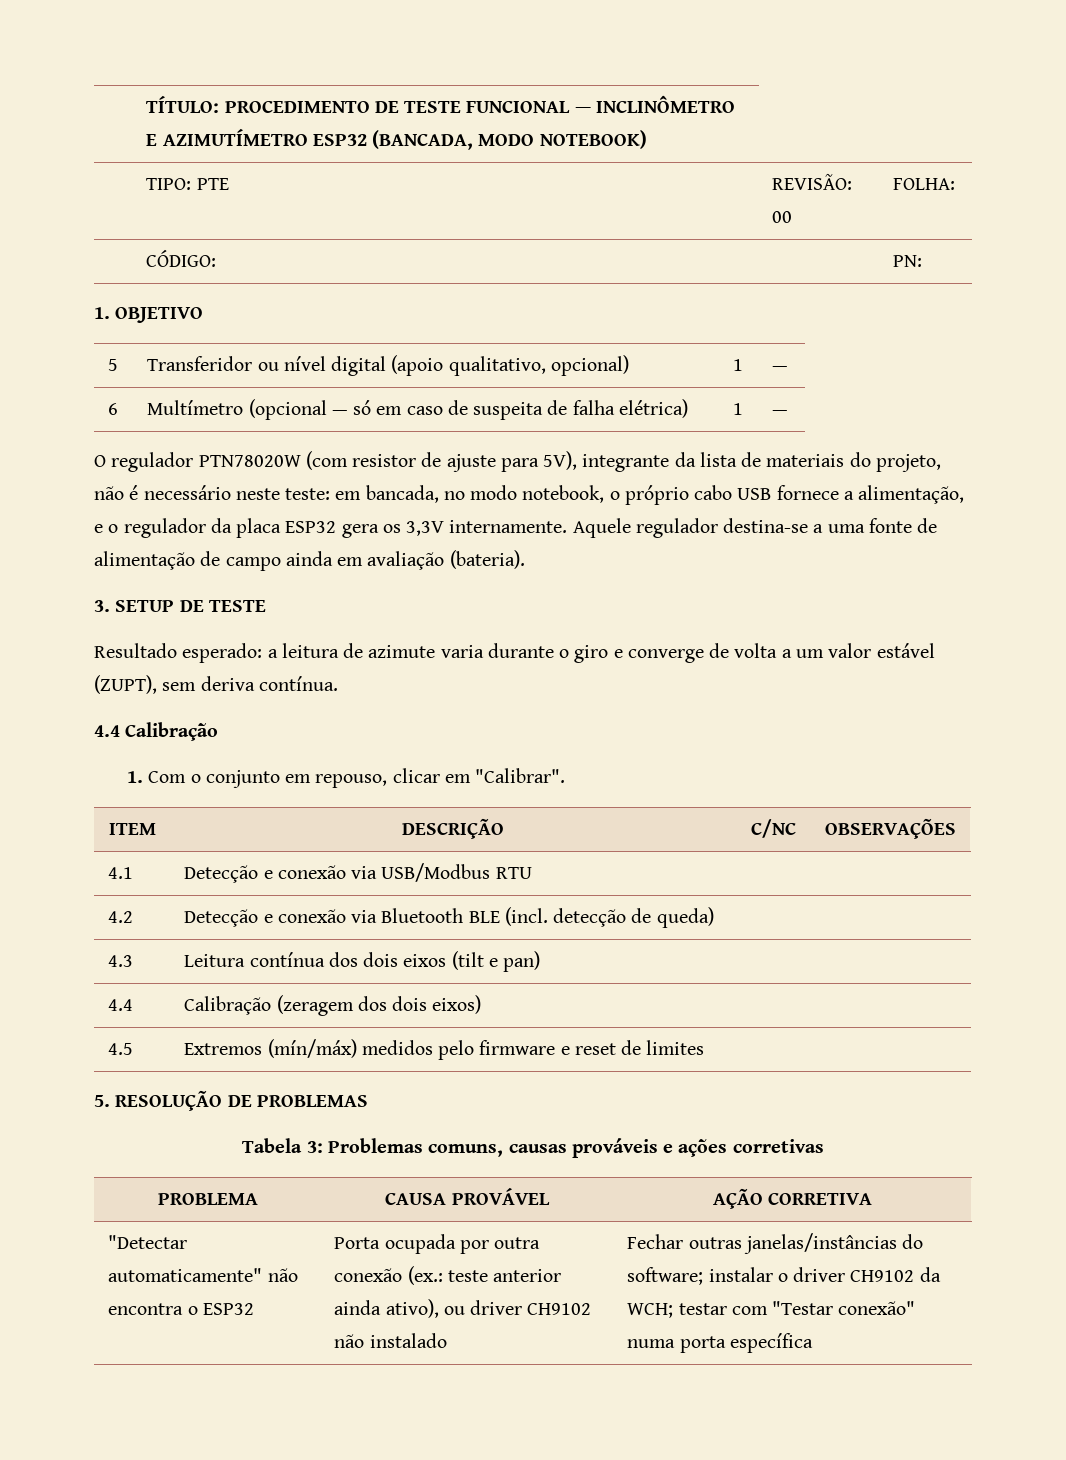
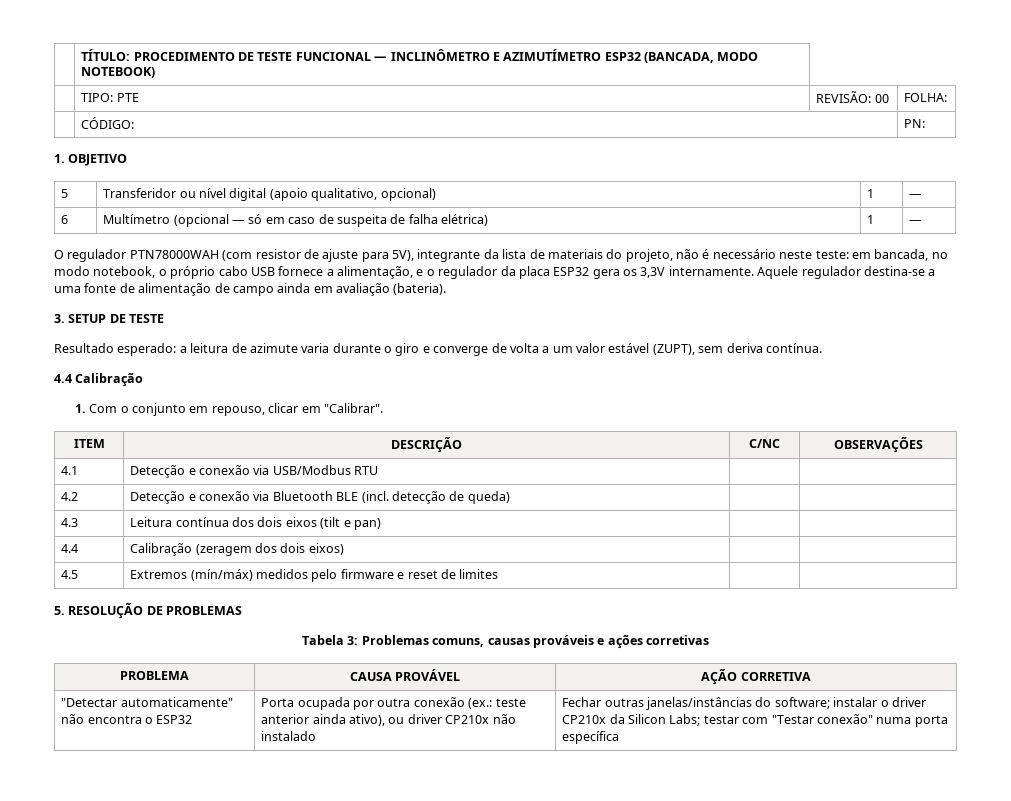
- O regulador PTN78020W (com resistor de ajuste para 5V), integrante da lista de materiais do projeto, não é necessário neste teste: em bancada, no modo notebook, o próprio cabo USB fornece a alimentação, e o regulador da placa ESP32 gera os 3,3V internamente.
+ O regulador PTN78000WAH (com resistor de ajuste para 5V), integrante da lista de materiais do projeto, não é necessário neste teste: em bancada, no modo notebook, o próprio cabo USB fornece a alimentação, e o regulador da placa ESP32 gera os 3,3V internamente.
- "Detectar automaticamente" não encontra o ESP32 | Porta ocupada por outra conexão (ex.: teste anterior ainda ativo), ou driver CH9102 não instalado | Fechar outras janelas/instâncias do software; instalar o driver CH9102 da WCH; testar com "Testar conexão" numa porta específica
+ "Detectar automaticamente" não encontra o ESP32 | Porta ocupada por outra conexão (ex.: teste anterior ainda ativo), ou driver CP210x não instalado | Fechar outras janelas/instâncias do software; instalar o driver CP210x da Silicon Labs; testar com "Testar conexão" numa porta específica

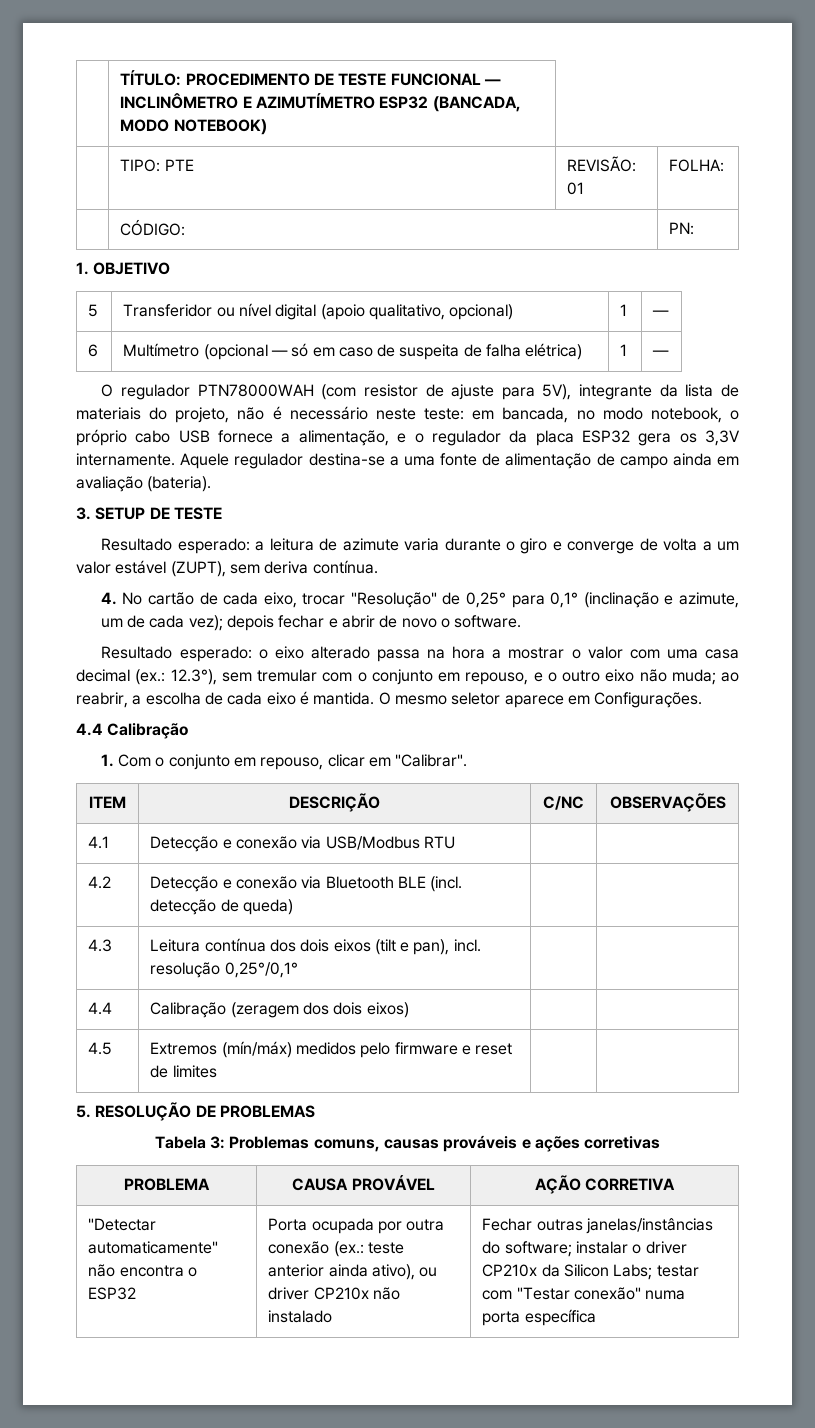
- | TIPO: PTE | REVISÃO: 00 | FOLHA:
+ | TIPO: PTE | REVISÃO: 01 | FOLHA:
+ 4. No cartão de cada eixo, trocar "Resolução" de 0,25° para 0,1° (inclinação e azimute, um de cada vez); depois fechar e abrir de novo o software.
+ Resultado esperado: o eixo alterado passa na hora a mostrar o valor com uma casa decimal (ex.: 12.3°), sem tremular com o conjunto em repouso, e o outro eixo não muda; ao reabrir, a escolha de cada eixo é mantida. O mesmo seletor aparece em Configurações.
- 4.3 | Leitura contínua dos dois eixos (tilt e pan) | |
+ 4.3 | Leitura contínua dos dois eixos (tilt e pan), incl. resolução 0,25°/0,1° | |

